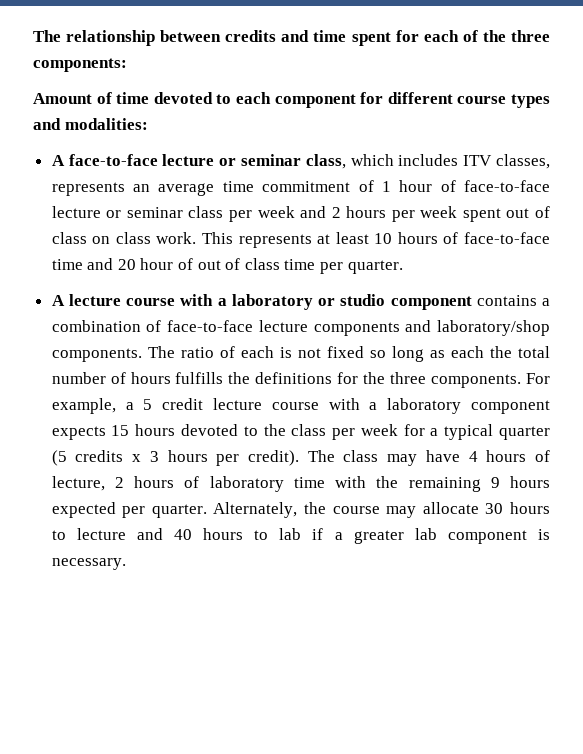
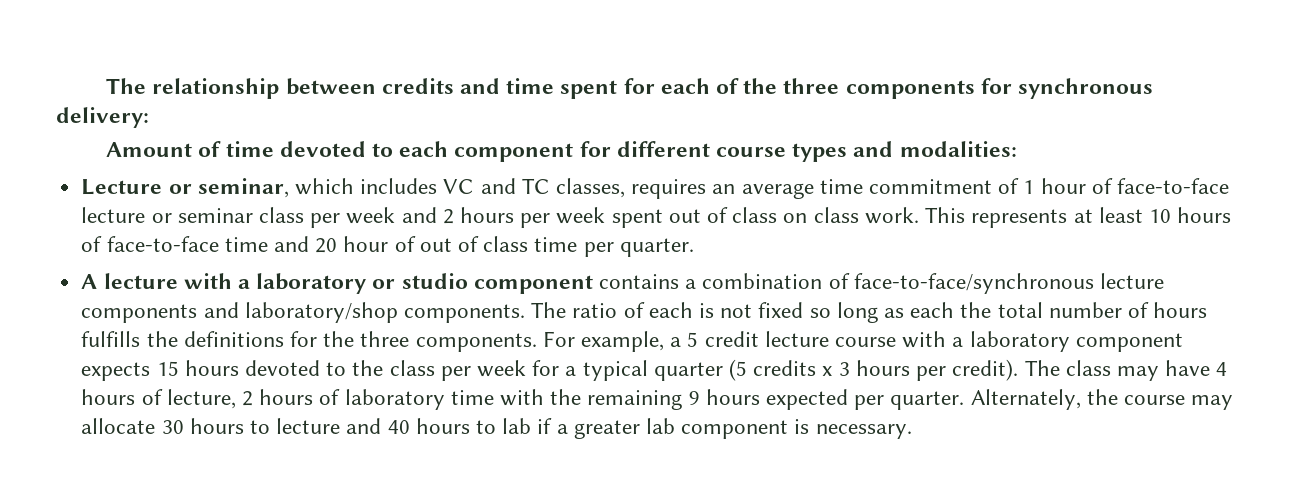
- The relationship between credits and time spent for each of the three components:
+ The relationship between credits and time spent for each of the three components for synchronous delivery:
- A face-to-face lecture or seminar class, which includes ITV classes, represents an average time commitment of 1 hour of face-to-face lecture or seminar class per week and 2 hours per week spent out of class on class work.
+ Lecture or seminar, which includes VC and TC classes, requires an average time commitment of 1 hour of face-to-face lecture or seminar class per week and 2 hours per week spent out of class on class work.
- A lecture course with a laboratory or studio component contains a combination of face-to-face lecture components and laboratory/shop components.
+ A lecture with a laboratory or studio component contains a combination of face-to-face/synchronous lecture components and laboratory/shop components.

